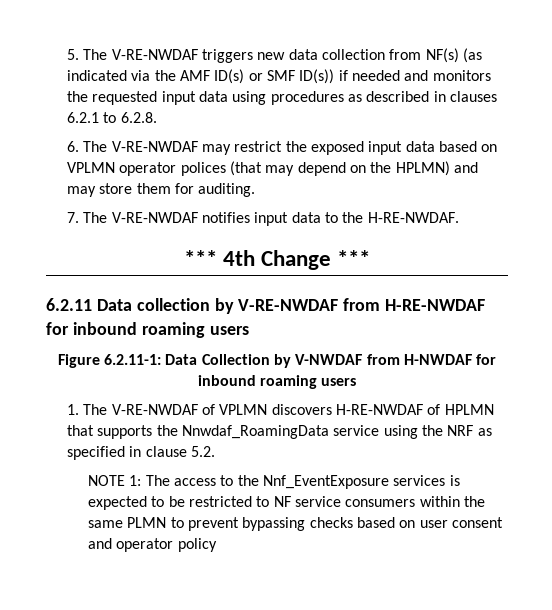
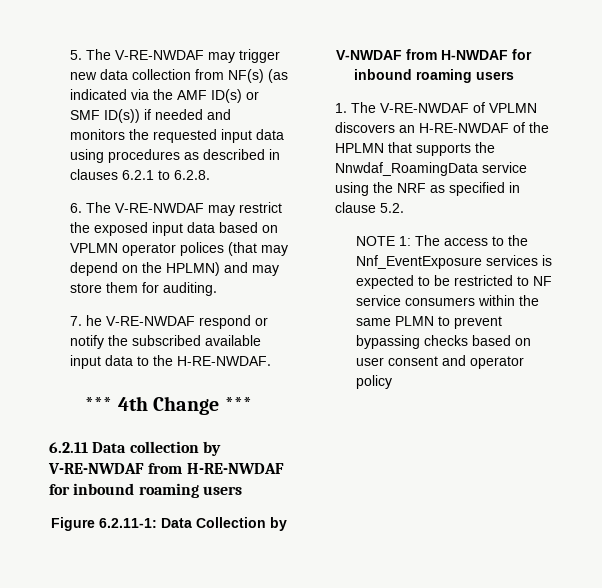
- 5. The V-RE-NWDAF triggers new data collection from NF(s) (as indicated via the AMF ID(s) or SMF ID(s)) if needed and monitors the requested input data using procedures as described in clauses 6.2.1 to 6.2.8.
+ 5. The V-RE-NWDAF may trigger new data collection from NF(s) (as indicated via the AMF ID(s) or SMF ID(s)) if needed and monitors the requested input data using procedures as described in clauses 6.2.1 to 6.2.8.
- 7. The V-RE-NWDAF notifies input data to the H-RE-NWDAF.
+ 7. he V-RE-NWDAF respond or notify the subscribed available input data to the H-RE-NWDAF.
- 1. The V-RE-NWDAF of VPLMN discovers H-RE-NWDAF of HPLMN that supports the Nnwdaf_RoamingData service using the NRF as specified in clause 5.2.
+ 1. The V-RE-NWDAF of VPLMN discovers an H-RE-NWDAF of the HPLMN that supports the Nnwdaf_RoamingData service using the NRF as specified in clause 5.2.

